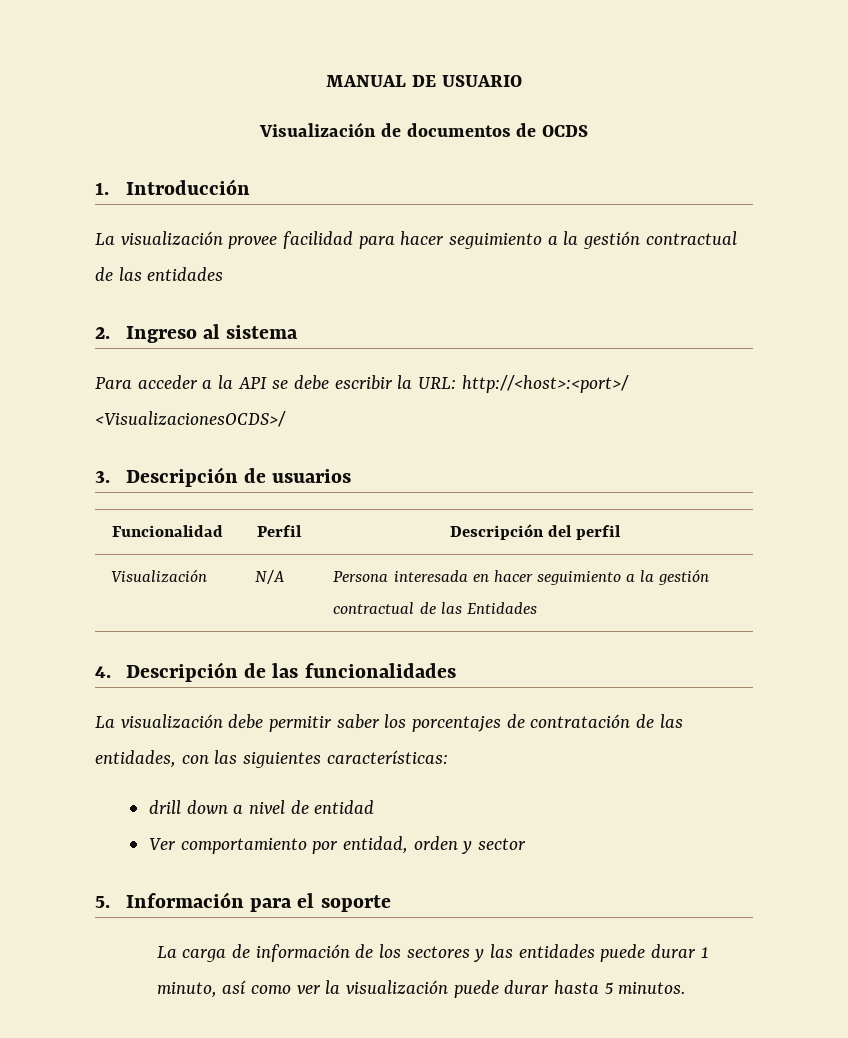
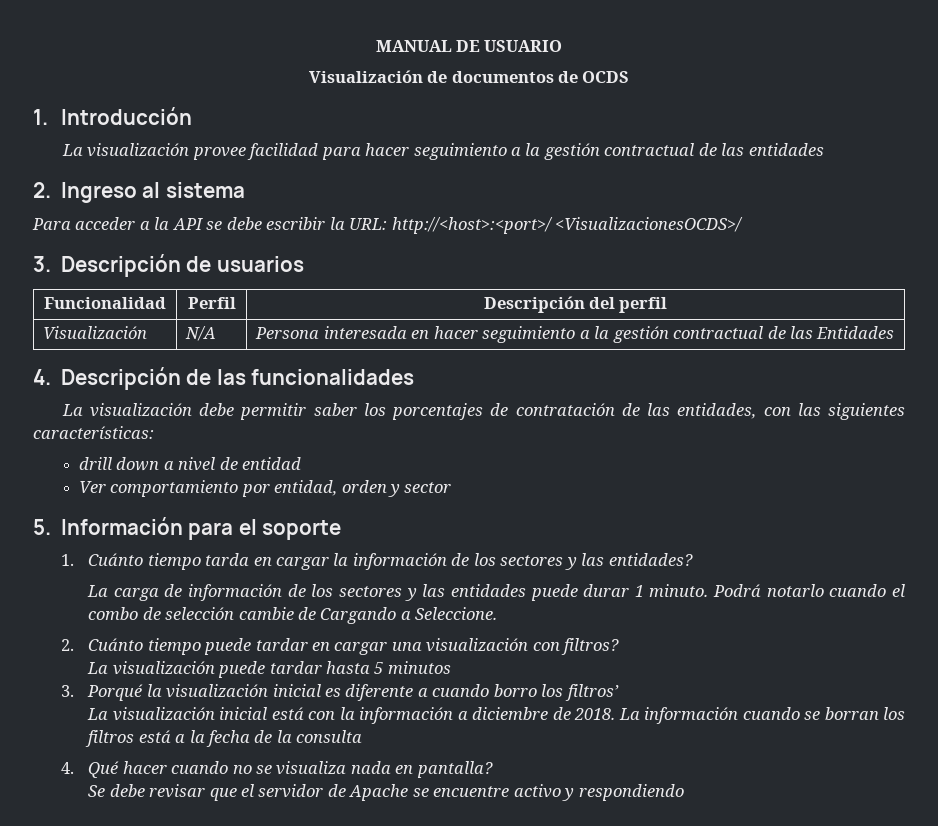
+ 1. Cuánto tiempo tarda en cargar la información de los sectores y las entidades?
- La carga de información de los sectores y las entidades puede durar 1 minuto, así como ver la visualización puede durar hasta 5 minutos.
+ La carga de información de los sectores y las entidades puede durar 1 minuto. Podrá notarlo cuando el combo de selección cambie de Cargando a Seleccione.
+ 2. Cuánto tiempo puede tardar en cargar una visualización con filtros?
+ La visualización puede tardar hasta 5 minutos
+ 3. Porqué la visualización inicial es diferente a cuando borro los filtros’
+ La visualización inicial está con la información a diciembre de 2018. La información cuando se borran los filtros está a la fecha de la consulta
+ 4. Qué hacer cuando no se visualiza nada en pantalla?
+ Se debe revisar que el servidor de Apache se encuentre activo y respondiendo

